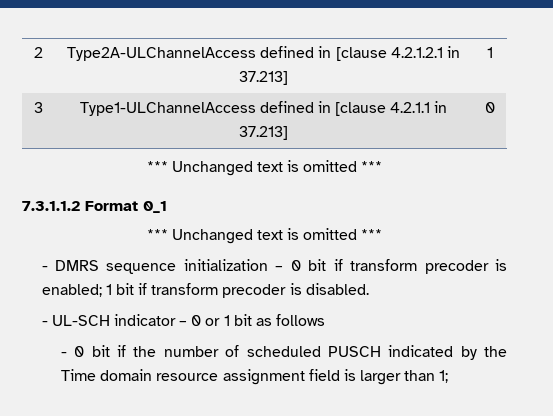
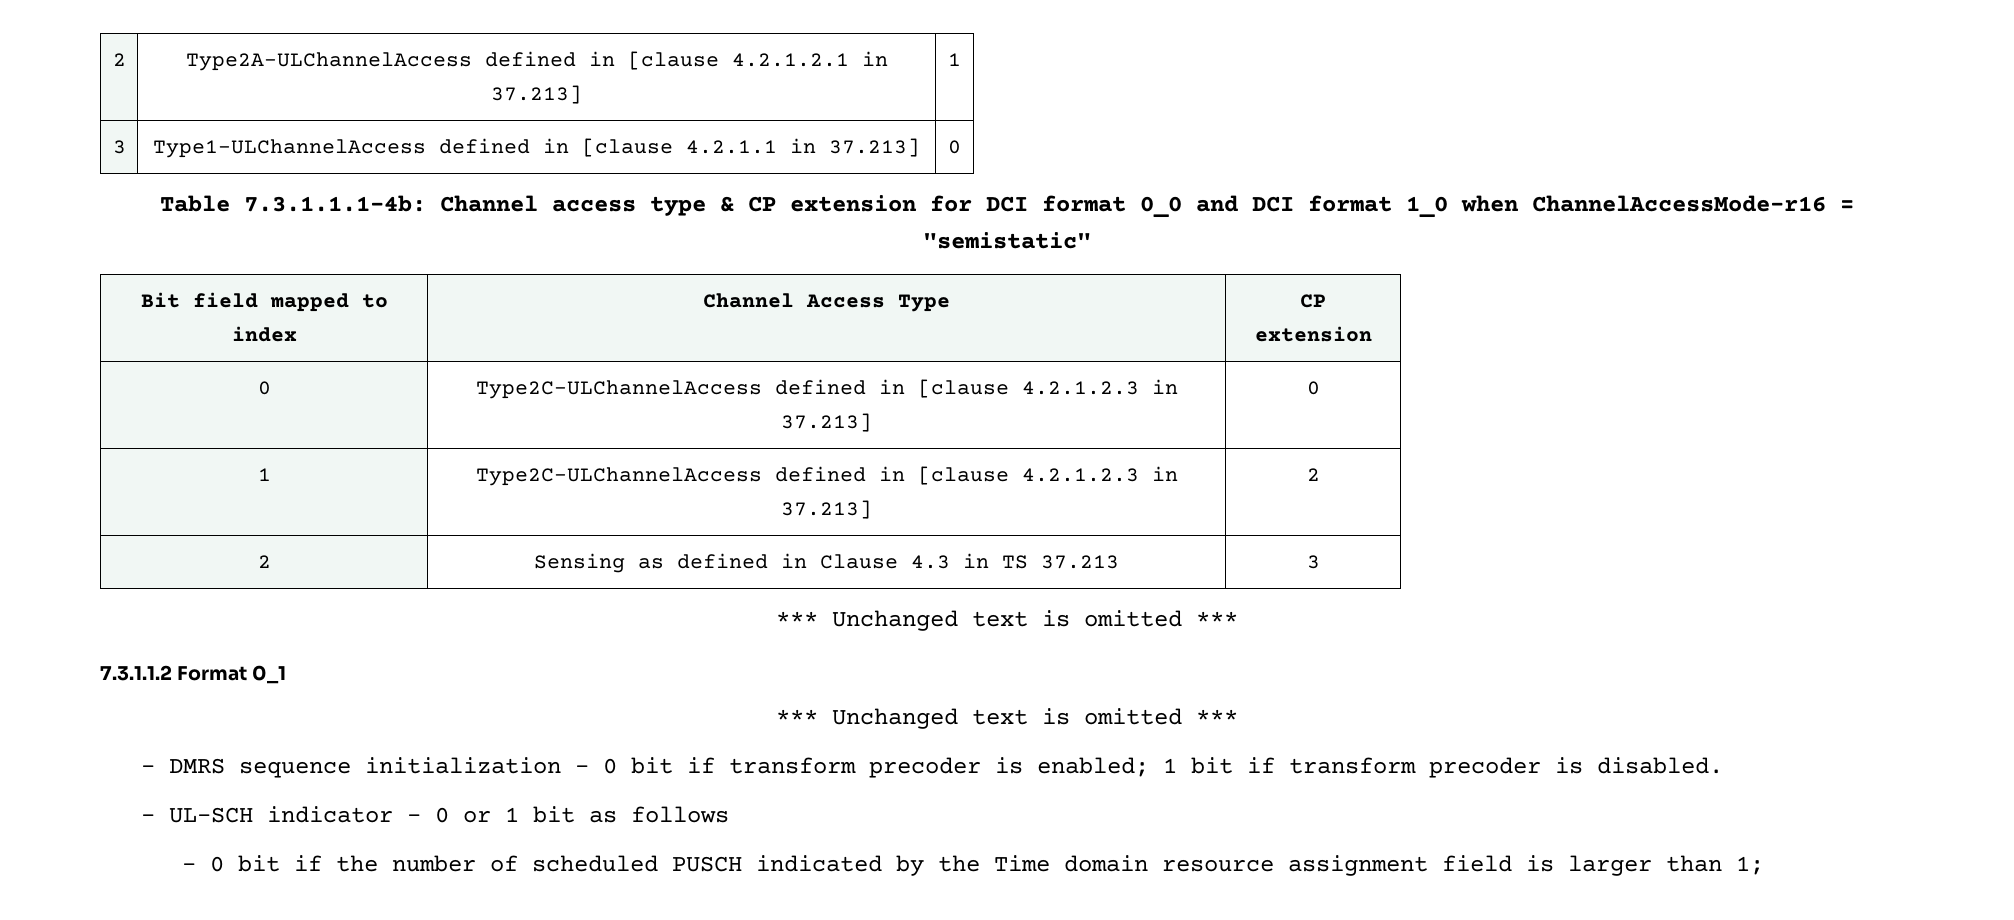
+ Table 7.3.1.1.1-4b: Channel access type & CP extension for DCI format 0_0 and DCI format 1_0 when ChannelAccessMode-r16 = "semistatic"
+ Bit field mapped to index | Channel Access Type | CP extension
+ 0 | Type2C-ULChannelAccess defined in [clause 4.2.1.2.3 in 37.213] | 0
+ 1 | Type2C-ULChannelAccess defined in [clause 4.2.1.2.3 in 37.213] | 2
+ 2 | Sensing as defined in Clause 4.3 in TS 37.213 | 3

